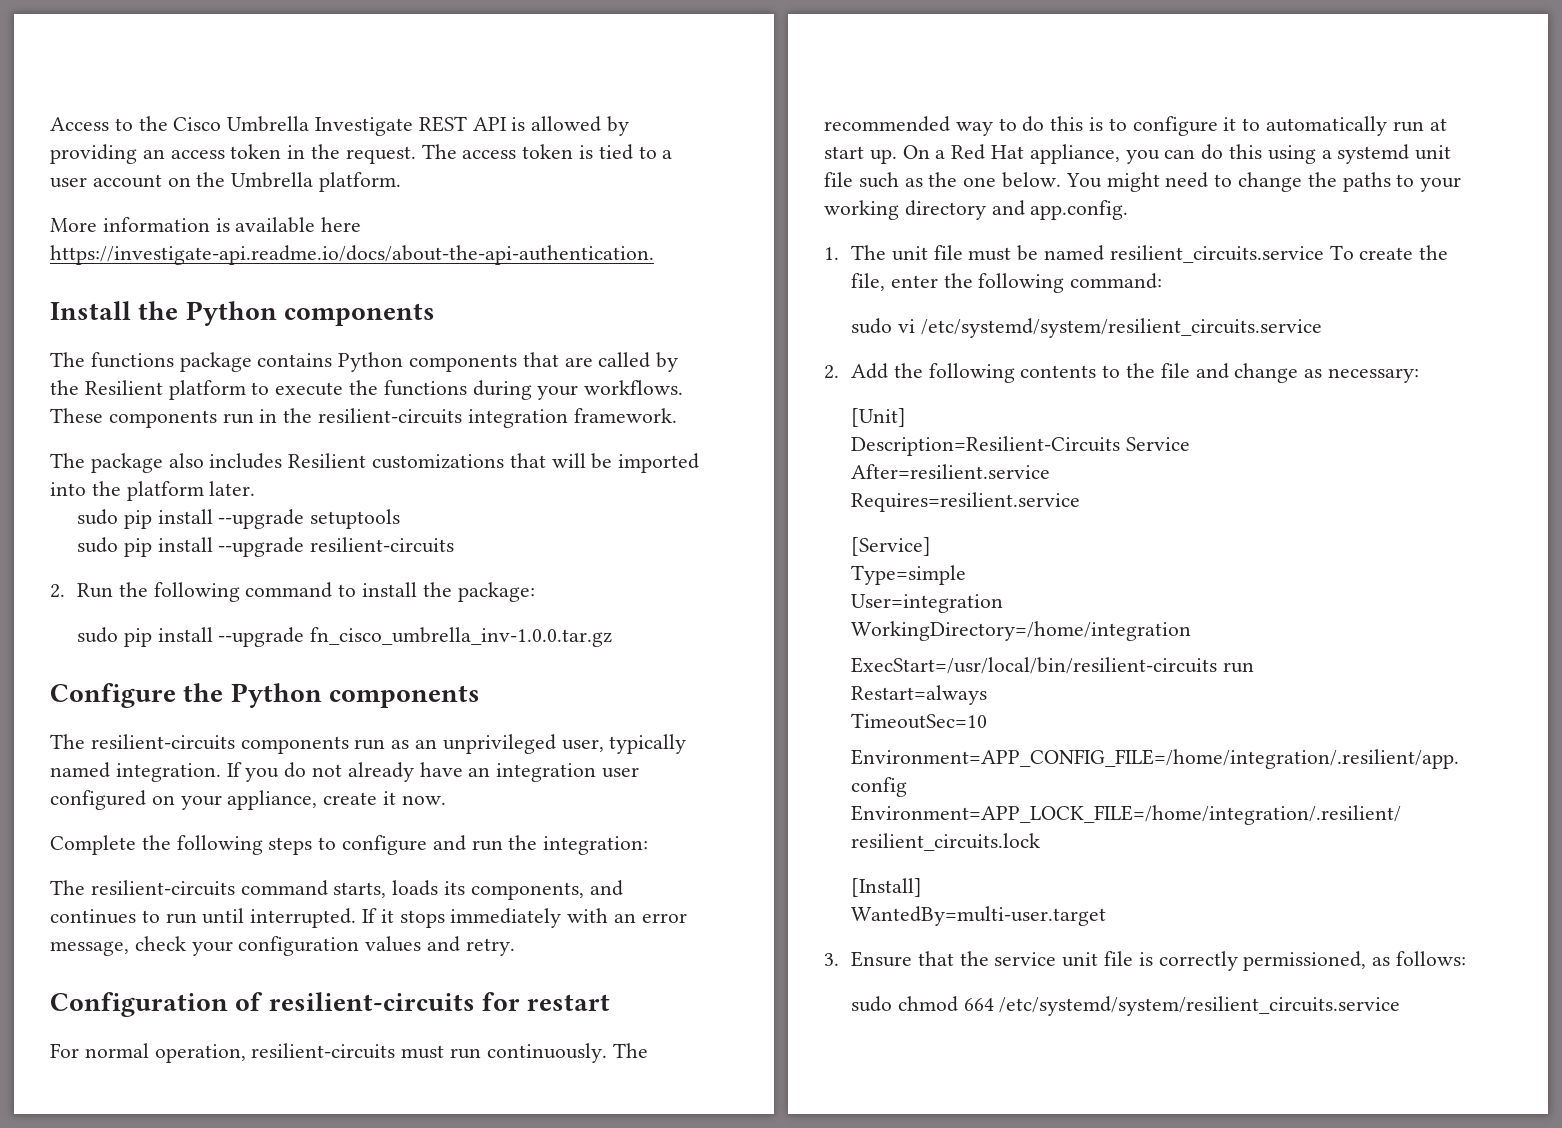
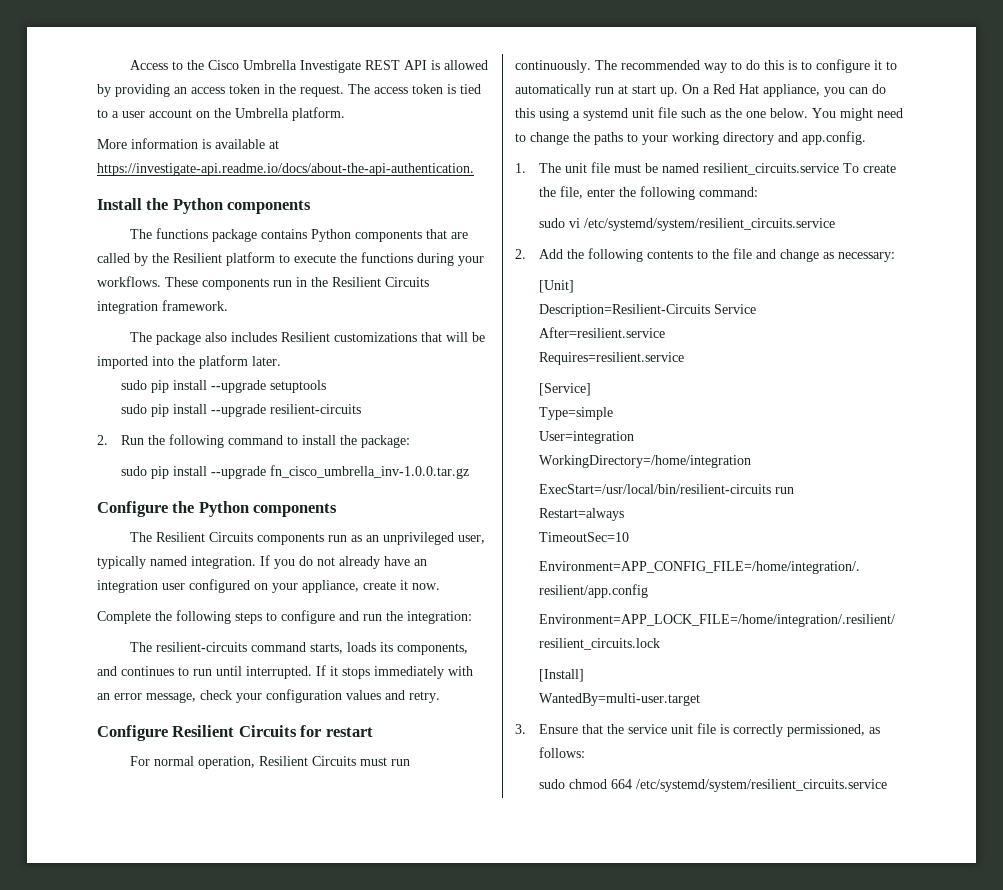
- More information is available here https://investigate-api.readme.io/docs/about-the-api-authentication.
+ More information is available at https://investigate-api.readme.io/docs/about-the-api-authentication.
- These components run in the resilient-circuits integration framework.
+ These components run in the Resilient Circuits integration framework.
- The resilient-circuits components run as an unprivileged user, typically named integration.
+ The Resilient Circuits components run as an unprivileged user, typically named integration.
- Configuration of resilient-circuits for restart
+ Configure Resilient Circuits for restart
- For normal operation, resilient-circuits must run continuously.
+ For normal operation, Resilient Circuits must run continuously.

